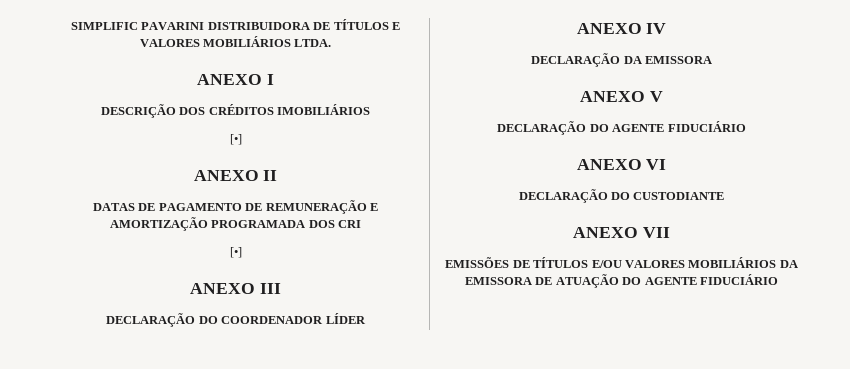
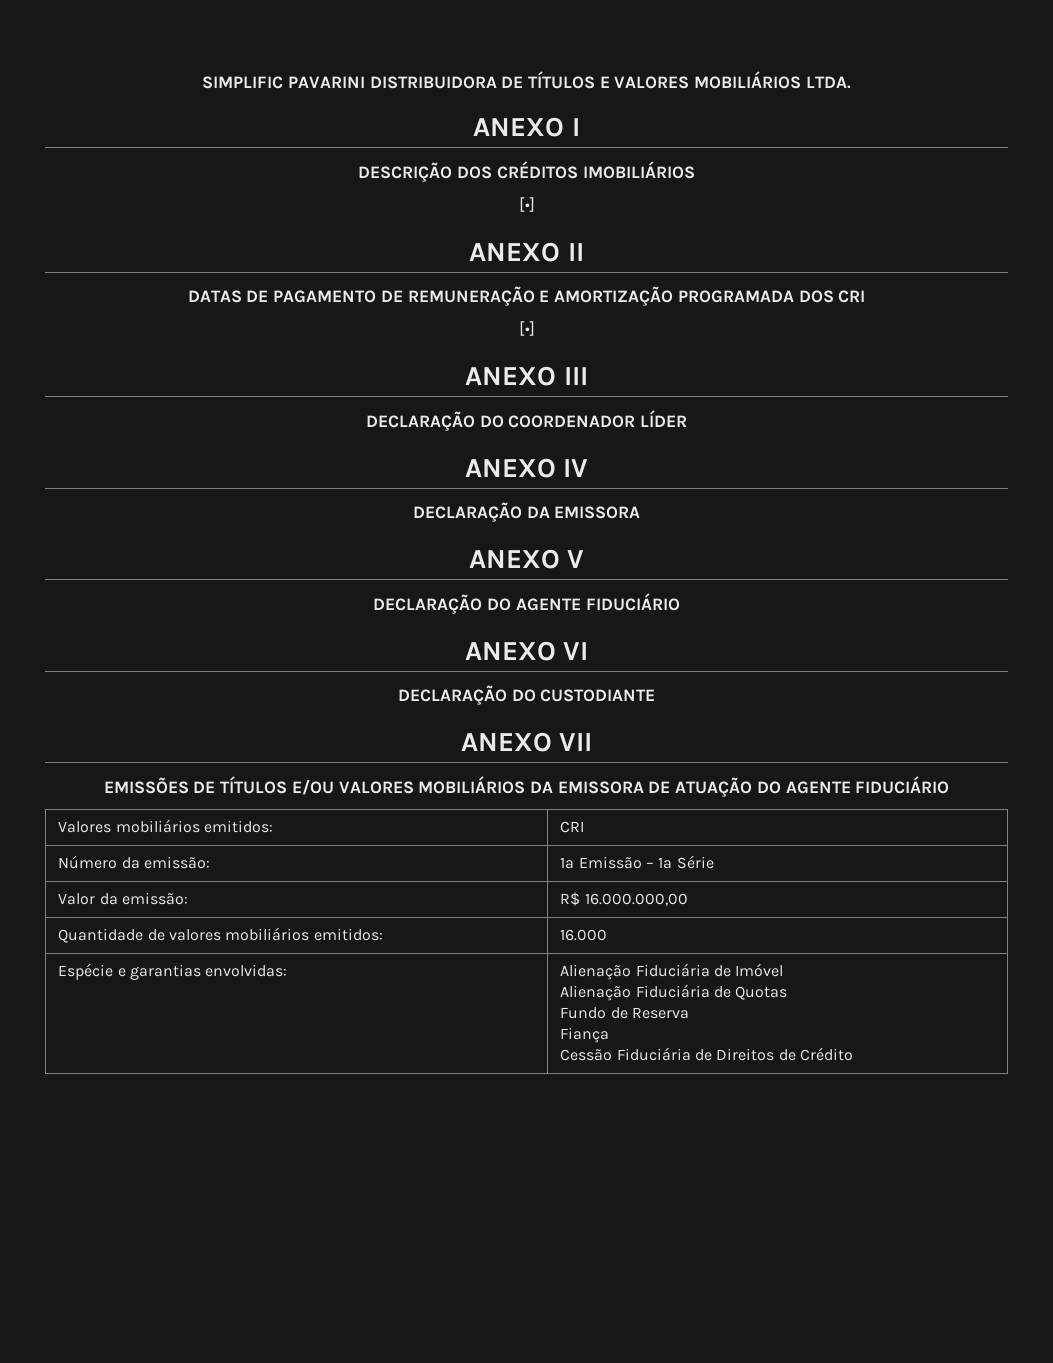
+ Valores mobiliários emitidos: | CRI
+ Número da emissão: | 1ª Emissão – 1ª Série
+ Valor da emissão: | R$ 16.000.000,00
+ Quantidade de valores mobiliários emitidos: | 16.000
+ Espécie e garantias envolvidas: | Alienação Fiduciária de Imóvel
+ Alienação Fiduciária de Quotas
+ Fundo de Reserva
+ Fiança
+ Cessão Fiduciária de Direitos de Crédito

